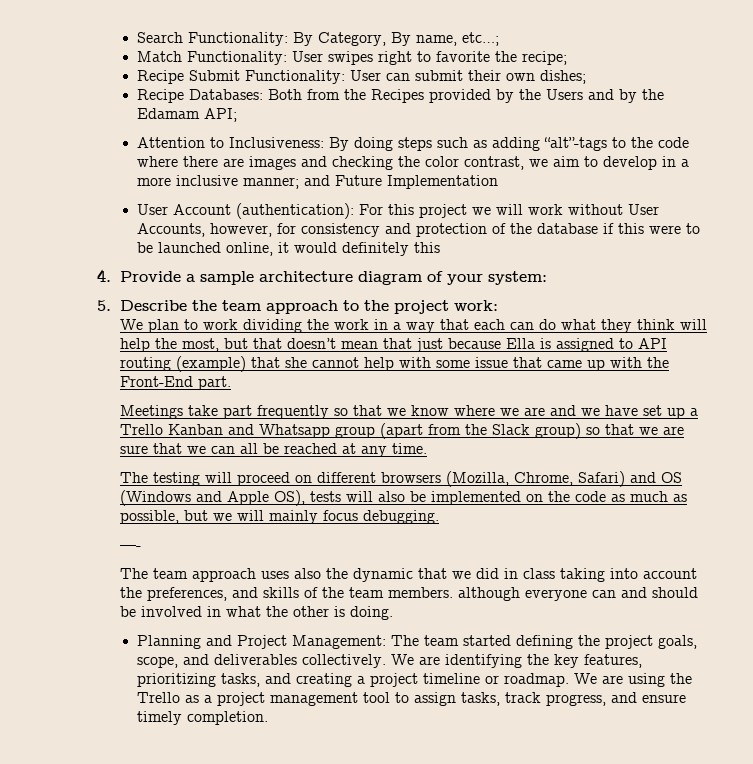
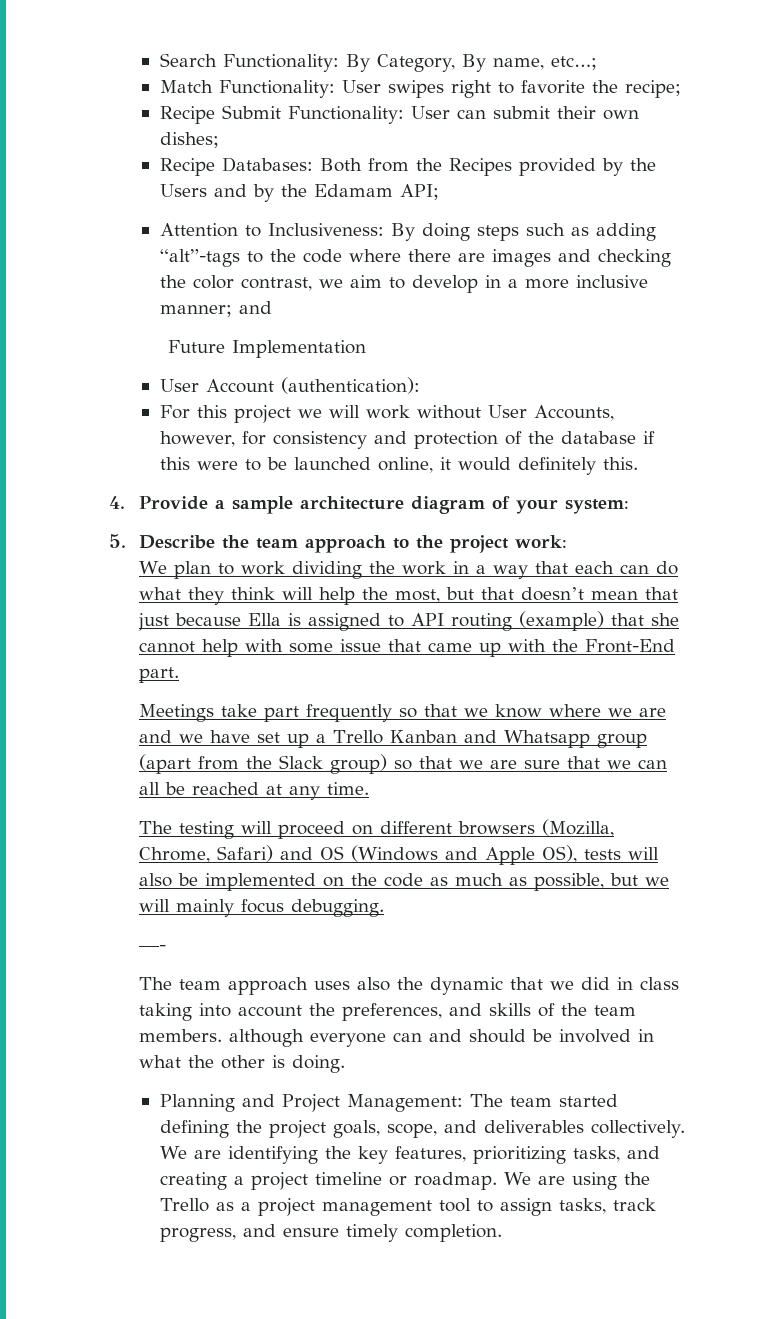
- Attention to Inclusiveness: By doing steps such as adding “alt”-tags to the code where there are images and checking the color contrast, we aim to develop in a more inclusive manner; and Future Implementation
+ Attention to Inclusiveness: By doing steps such as adding “alt”-tags to the code where there are images and checking the color contrast, we aim to develop in a more inclusive manner; and
+ Future Implementation
- User Account (authentication): For this project we will work without User Accounts, however, for consistency and protection of the database if this were to be launched online, it would definitely this
+ User Account (authentication):
+ For this project we will work without User Accounts, however, for consistency and protection of the database if this were to be launched online, it would definitely this.

